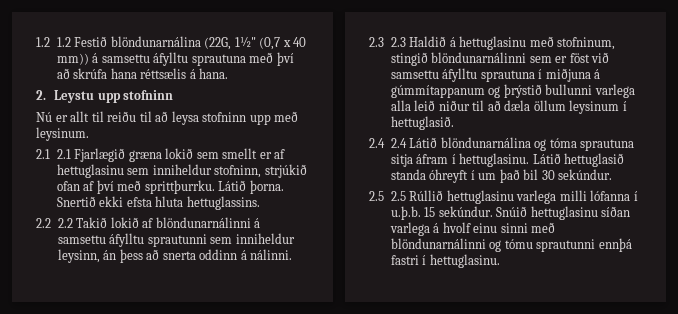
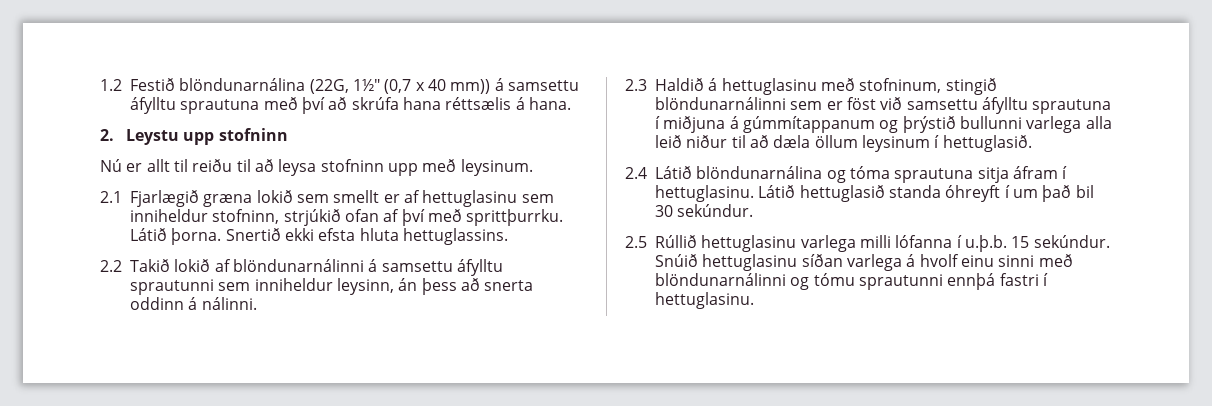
- 1.2 1.2 Festið blöndunarnálina (22G, 1½" (0,7 x 40 mm)) á samsettu áfylltu sprautuna með því að skrúfa hana réttsælis á hana.
+ 1.2 Festið blöndunarnálina (22G, 1½" (0,7 x 40 mm)) á samsettu áfylltu sprautuna með því að skrúfa hana réttsælis á hana.
- 2.1 2.1 Fjarlægið græna lokið sem smellt er af hettuglasinu sem inniheldur stofninn, strjúkið ofan af því með sprittþurrku.
+ 2.1 Fjarlægið græna lokið sem smellt er af hettuglasinu sem inniheldur stofninn, strjúkið ofan af því með sprittþurrku.
- 2.2 2.2 Takið lokið af blöndunarnálinni á samsettu áfylltu sprautunni sem inniheldur leysinn, án þess að snerta oddinn á nálinni.
+ 2.2 Takið lokið af blöndunarnálinni á samsettu áfylltu sprautunni sem inniheldur leysinn, án þess að snerta oddinn á nálinni.
- 2.3 2.3 Haldið á hettuglasinu með stofninum, stingið blöndunarnálinni sem er föst við samsettu áfylltu sprautuna í miðjuna á gúmmítappanum og þrýstið bullunni varlega alla leið niður til að dæla öllum leysinum í hettuglasið.
+ 2.3 Haldið á hettuglasinu með stofninum, stingið blöndunarnálinni sem er föst við samsettu áfylltu sprautuna í miðjuna á gúmmítappanum og þrýstið bullunni varlega alla leið niður til að dæla öllum leysinum í hettuglasið.
- 2.4 2.4 Látið blöndunarnálina og tóma sprautuna sitja áfram í hettuglasinu.
+ 2.4 Látið blöndunarnálina og tóma sprautuna sitja áfram í hettuglasinu.
- 2.5 2.5 Rúllið hettuglasinu varlega milli lófanna í u.þ.b. 15 sekúndur.
+ 2.5 Rúllið hettuglasinu varlega milli lófanna í u.þ.b. 15 sekúndur.

